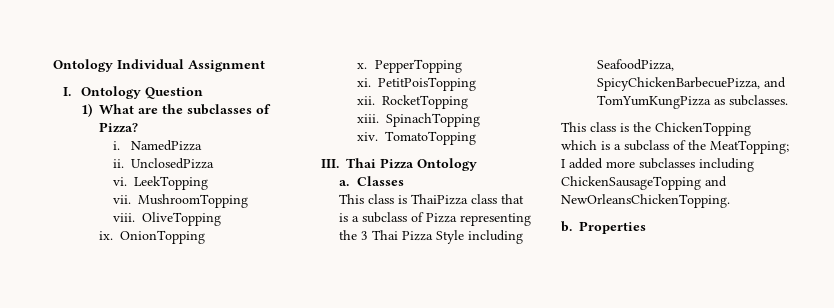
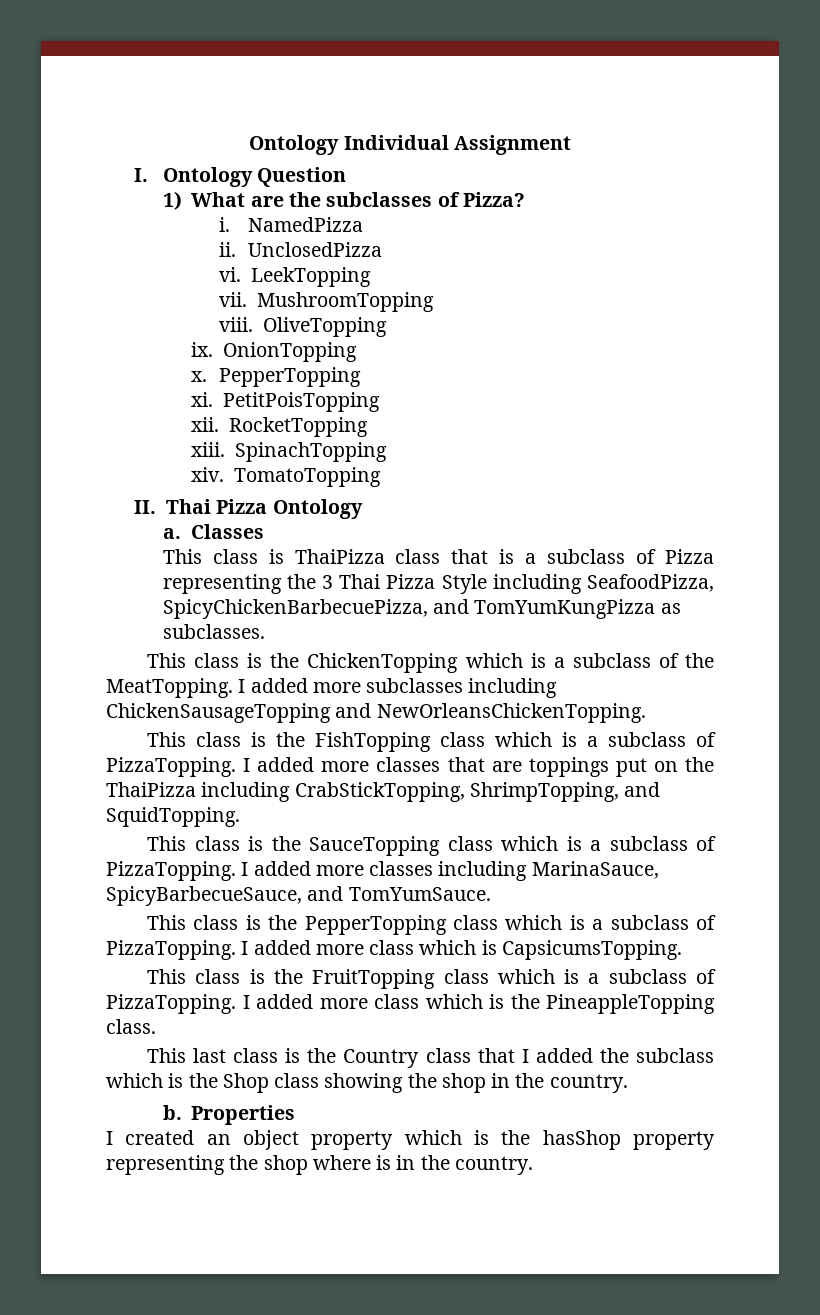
- III. Thai Pizza Ontology
+ II. Thai Pizza Ontology
- This class is the ChickenTopping which is a subclass of the MeatTopping; I added more subclasses including ChickenSausageTopping and NewOrleansChickenTopping.
+ This class is the ChickenTopping which is a subclass of the MeatTopping. I added more subclasses including ChickenSausageTopping and NewOrleansChickenTopping.
+ This class is the FishTopping class which is a subclass of PizzaTopping. I added more classes that are toppings put on the ThaiPizza including CrabStickTopping, ShrimpTopping, and SquidTopping.
+ This class is the SauceTopping class which is a subclass of PizzaTopping. I added more classes including MarinaSauce, SpicyBarbecueSauce, and TomYumSauce.
+ This class is the PepperTopping class which is a subclass of PizzaTopping. I added more class which is CapsicumsTopping.
+ This class is the FruitTopping class which is a subclass of PizzaTopping. I added more class which is the PineappleTopping class.
+ This last class is the Country class that I added the subclass which is the Shop class showing the shop in the country.
  b. Properties
+ I created an object property which is the hasShop property representing the shop where is in the country.

